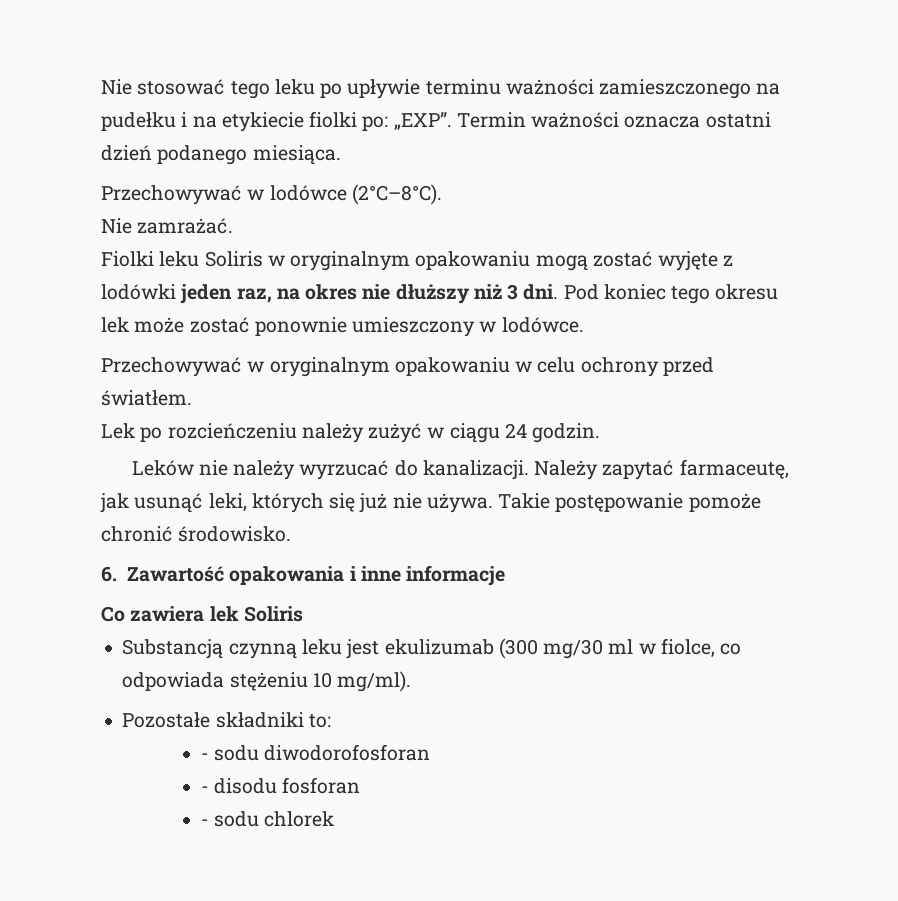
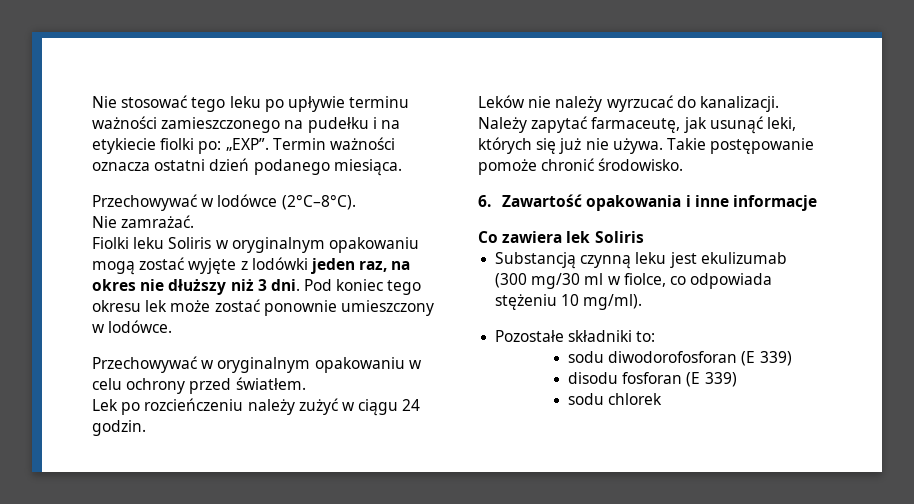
- - sodu diwodorofosforan
- - disodu fosforan
- - sodu chlorek
+ sodu diwodorofosforan (E 339)
+ disodu fosforan (E 339)
+ sodu chlorek

